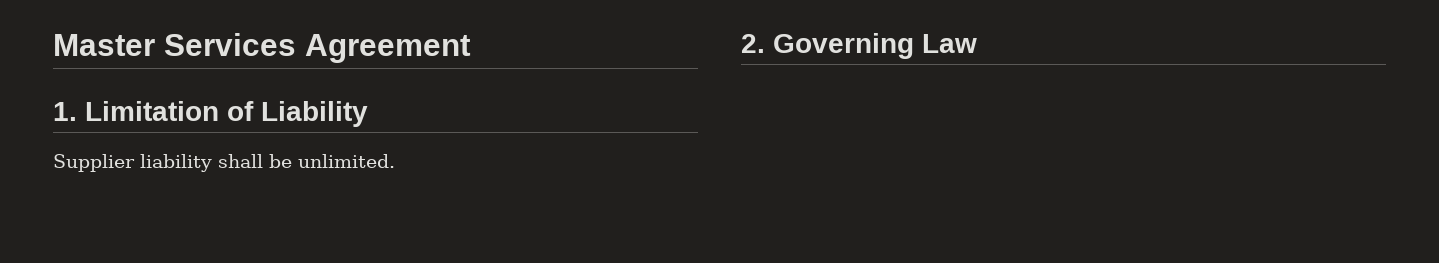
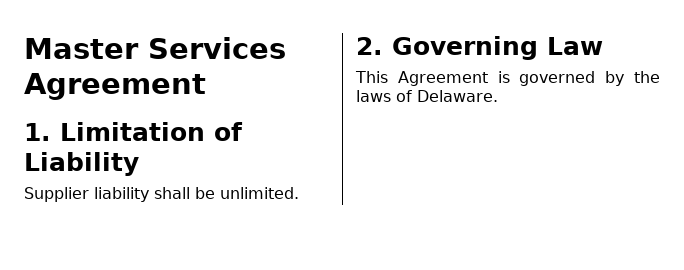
+ This Agreement is governed by the laws of Delaware.

